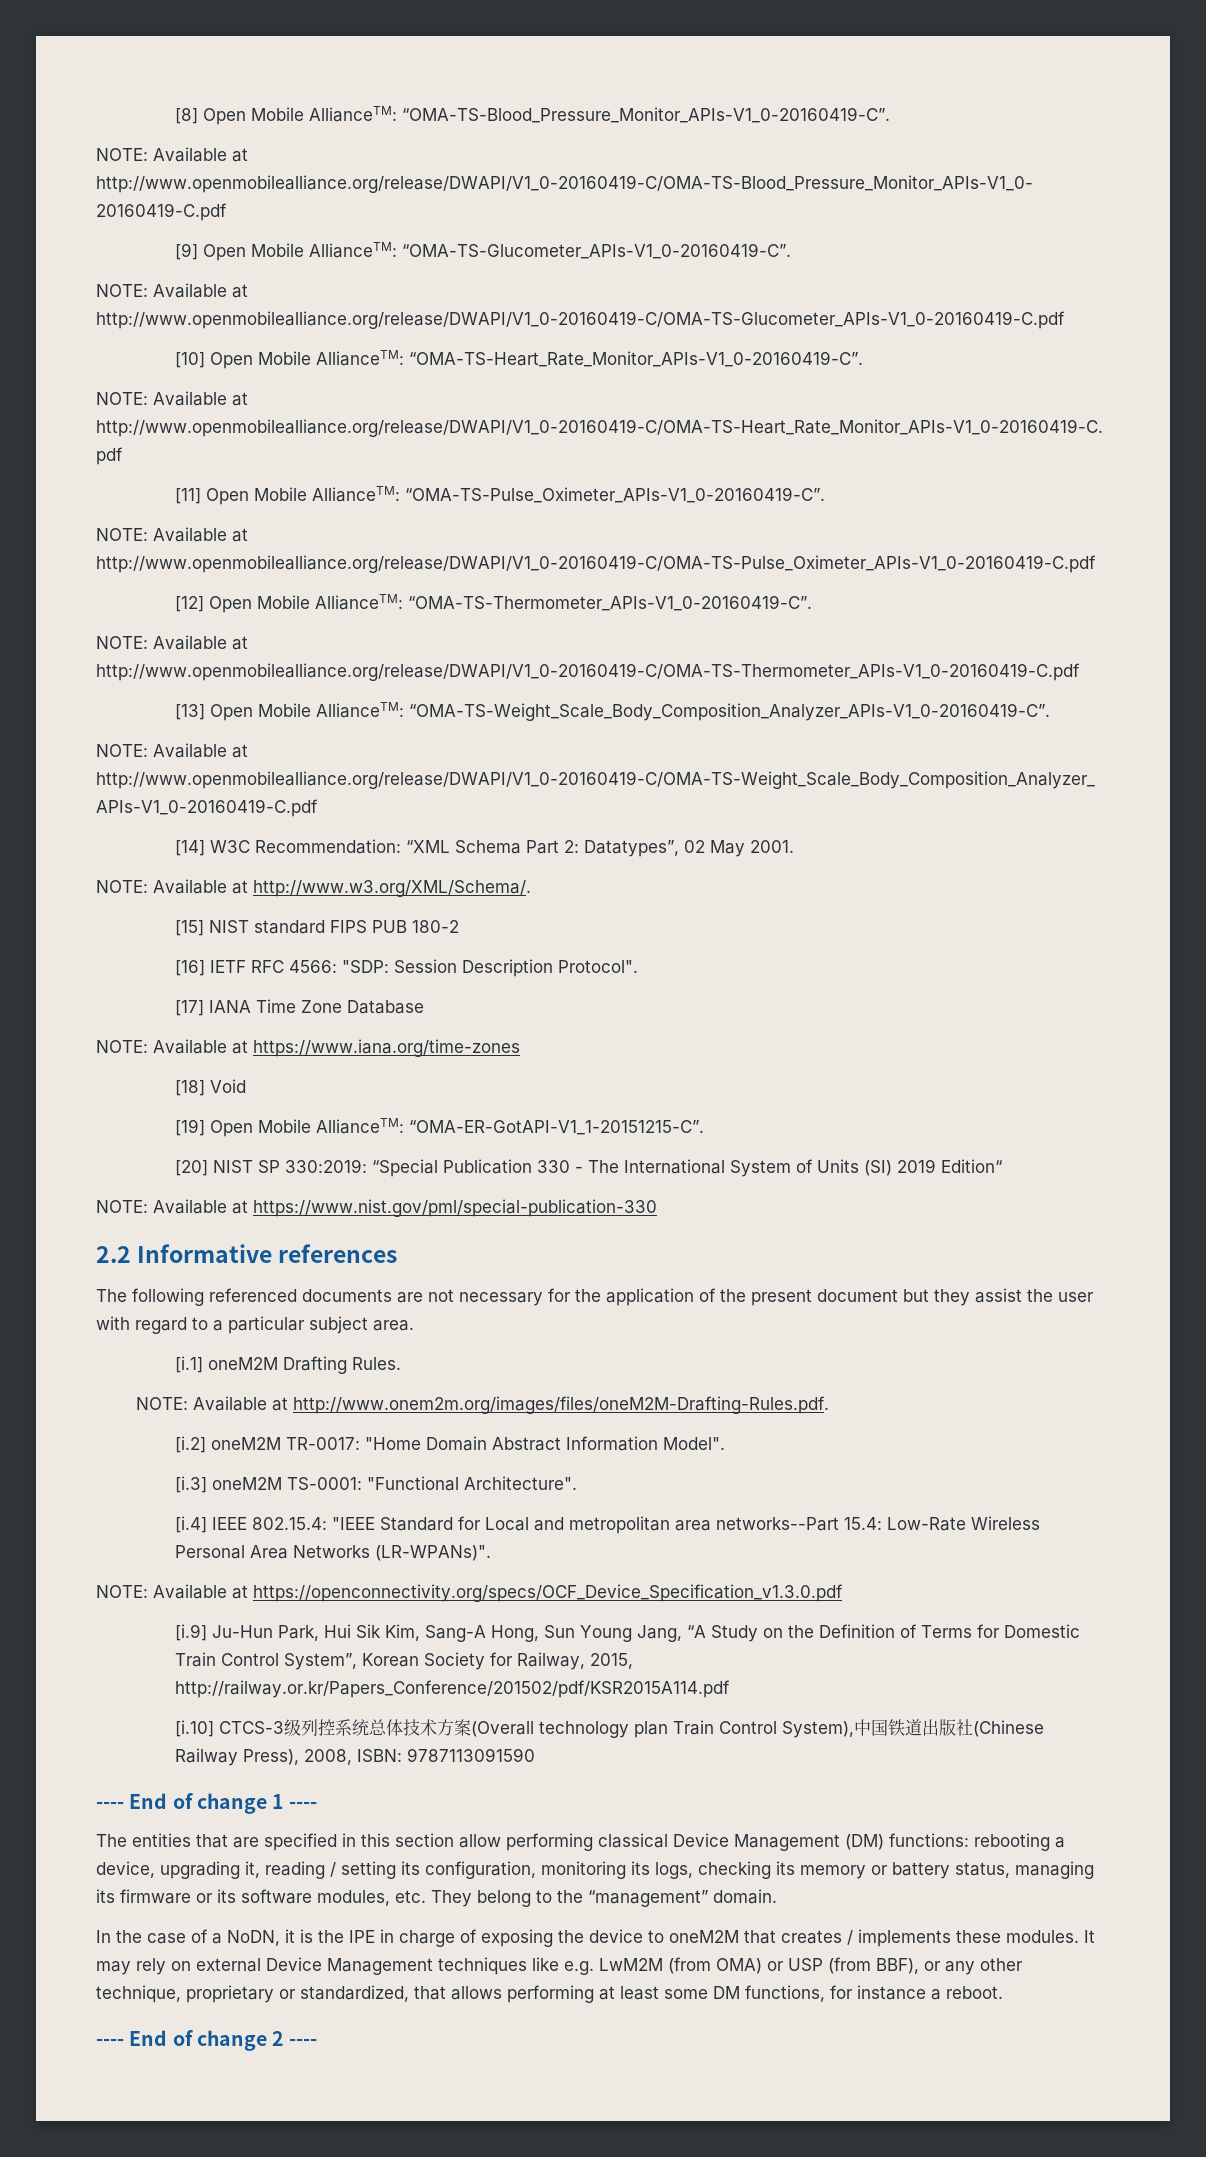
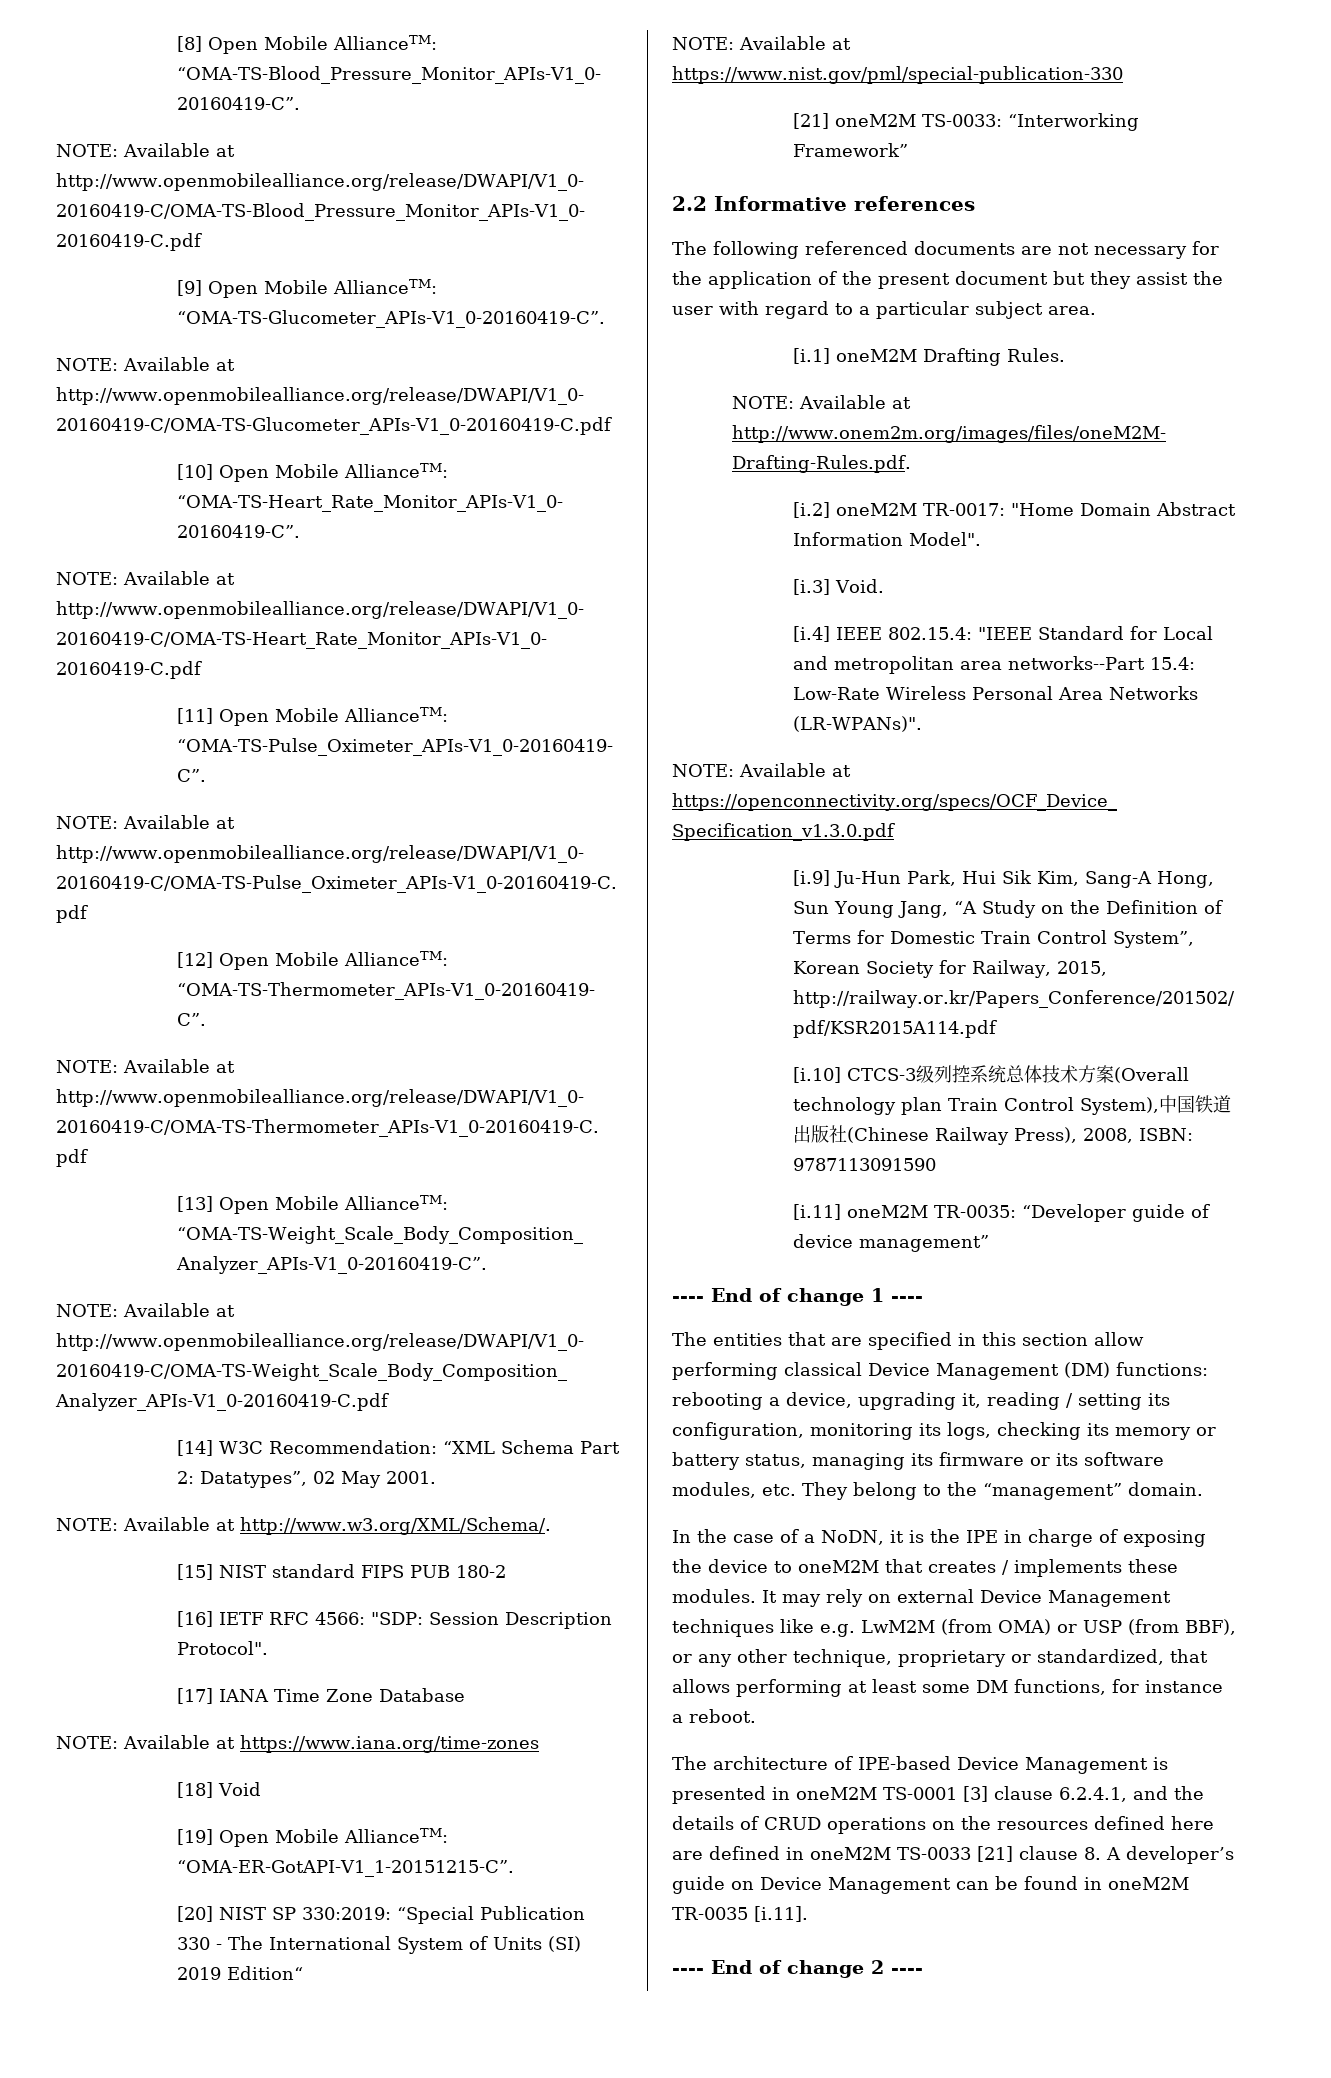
+ [21] oneM2M TS-0033: “Interworking Framework”
- [i.3] oneM2M TS-0001: "Functional Architecture".
+ [i.3] Void.
+ [i.11] oneM2M TR-0035: “Developer guide of device management”
+ The architecture of IPE-based Device Management is presented in oneM2M TS-0001 [3] clause 6.2.4.1, and the details of CRUD operations on the resources defined here are defined in oneM2M TS-0033 [21] clause 8. A developer’s guide on Device Management can be found in oneM2M TR-0035 [i.11].

